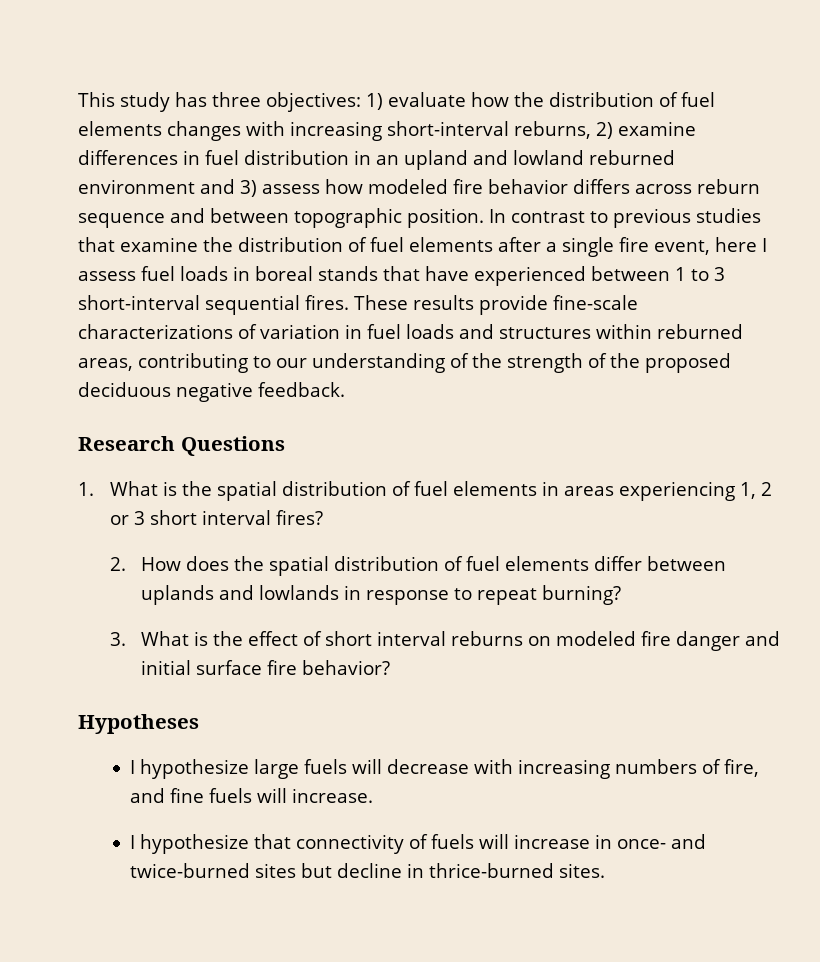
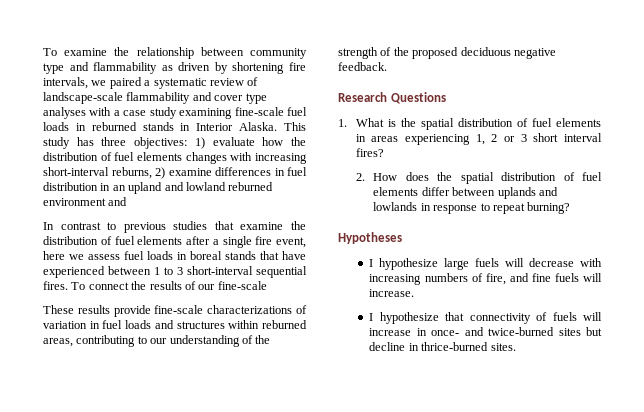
+ To examine the relationship between community type and flammability as driven by shortening fire intervals, we paired a systematic review of landscape-scale flammability and cover type analyses with a case study examining fine-scale fuel loads in reburned stands in Interior Alaska.
- 1) evaluate how the distribution of fuel elements changes with increasing short-interval reburns, 2) examine differences in fuel distribution in an upland and lowland reburned environment and 3) assess how modeled fire behavior differs across reburn sequence and between topographic position. In contrast to previous studies that examine the distribution of fuel elements after a single fire event, here I assess fuel loads in boreal stands that have experienced between 1 to 3 short-interval sequential fires. These results provide fine-scale characterizations of variation in fuel loads and structures within reburned areas, contributing to our understanding of the strength of the proposed deciduous negative feedback.
+ 1) evaluate how the distribution of fuel elements changes with increasing short-interval reburns, 2) examine differences in fuel distribution in an upland and lowland reburned environment and
+ In contrast to previous studies that examine the distribution of fuel elements after a single fire event, here we assess fuel loads in boreal stands that have experienced between 1 to 3 short-interval sequential fires. To connect the results of our fine-scale
+ These results provide fine-scale characterizations of variation in fuel loads and structures within reburned areas, contributing to our understanding of the strength of the proposed deciduous negative feedback.
- 3. What is the effect of short interval reburns on modeled fire danger and initial surface fire behavior?

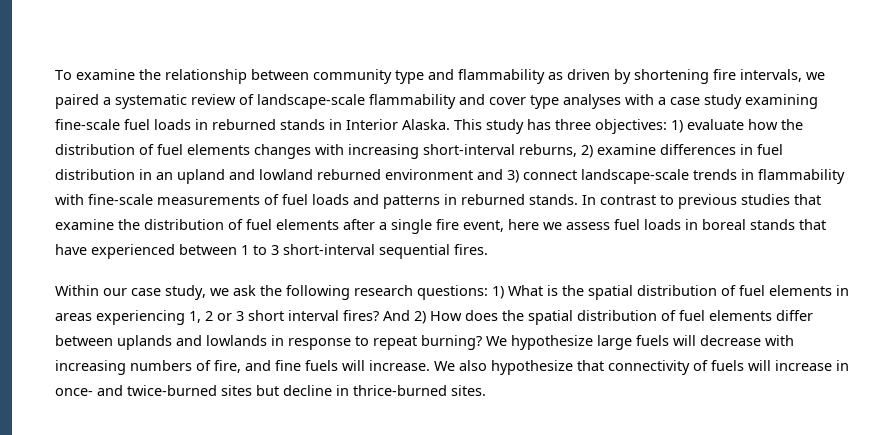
- 1) evaluate how the distribution of fuel elements changes with increasing short-interval reburns, 2) examine differences in fuel distribution in an upland and lowland reburned environment and
- In contrast to previous studies that examine the distribution of fuel elements after a single fire event, here we assess fuel loads in boreal stands that have experienced between 1 to 3 short-interval sequential fires. To connect the results of our fine-scale
- These results provide fine-scale characterizations of variation in fuel loads and structures within reburned areas, contributing to our understanding of the strength of the proposed deciduous negative feedback.
- Research Questions
- 1. What is the spatial distribution of fuel elements in areas experiencing 1, 2 or 3 short interval fires?
- 2. How does the spatial distribution of fuel elements differ between uplands and lowlands in response to repeat burning?
- Hypotheses
- I hypothesize large fuels will decrease with increasing numbers of fire, and fine fuels will increase.
- I hypothesize that connectivity of fuels will increase in once- and twice-burned sites but decline in thrice-burned sites.
+ 1) evaluate how the distribution of fuel elements changes with increasing short-interval reburns, 2) examine differences in fuel distribution in an upland and lowland reburned environment and 3) connect landscape-scale trends in flammability with fine-scale measurements of fuel loads and patterns in reburned stands. In contrast to previous studies that examine the distribution of fuel elements after a single fire event, here we assess fuel loads in boreal stands that have experienced between 1 to 3 short-interval sequential fires.
+ Within our case study, we ask the following research questions: 1) What is the spatial distribution of fuel elements in areas experiencing 1, 2 or 3 short interval fires? And 2) How does the spatial distribution of fuel elements differ between uplands and lowlands in response to repeat burning? We hypothesize large fuels will decrease with increasing numbers of fire, and fine fuels will increase. We also hypothesize that connectivity of fuels will increase in once- and twice-burned sites but decline in thrice-burned sites.

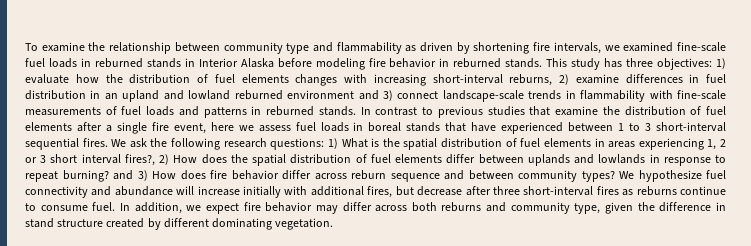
- To examine the relationship between community type and flammability as driven by shortening fire intervals, we paired a systematic review of landscape-scale flammability and cover type analyses with a case study examining fine-scale fuel loads in reburned stands in Interior Alaska.
+ To examine the relationship between community type and flammability as driven by shortening fire intervals, we examined fine-scale fuel loads in reburned stands in Interior Alaska before modeling fire behavior in reburned stands.
- In contrast to previous studies that examine the distribution of fuel elements after a single fire event, here we assess fuel loads in boreal stands that have experienced between 1 to 3 short-interval sequential fires.
- Within our case study, we ask the following research questions:
+ In contrast to previous studies that examine the distribution of fuel elements after a single fire event, here we assess fuel loads in boreal stands that have experienced between 1 to 3 short-interval sequential fires. We ask the following research questions:
- 1) What is the spatial distribution of fuel elements in areas experiencing 1, 2 or 3 short interval fires? And 2) How does the spatial distribution of fuel elements differ between uplands and lowlands in response to repeat burning? We hypothesize large fuels will decrease with increasing numbers of fire, and fine fuels will increase. We also hypothesize that connectivity of fuels will increase in once- and twice-burned sites but decline in thrice-burned sites.
+ 1) What is the spatial distribution of fuel elements in areas experiencing 1, 2 or 3 short interval fires?, 2) How does the spatial distribution of fuel elements differ between uplands and lowlands in response to repeat burning? and 3) How does fire behavior differ across reburn sequence and between community types? We hypothesize fuel connectivity and abundance will increase initially with additional fires, but decrease after three short-interval fires as reburns continue to consume fuel. In addition, we expect fire behavior may differ across both reburns and community type, given the difference in stand structure created by different dominating vegetation.

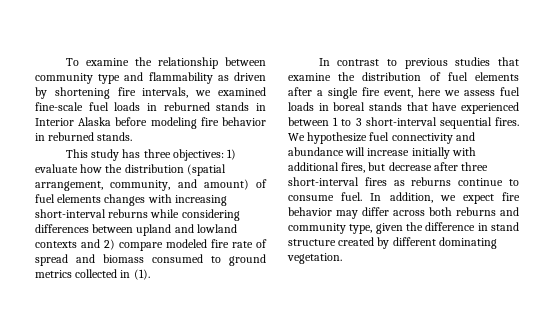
- To examine the relationship between community type and flammability as driven by shortening fire intervals, we examined fine-scale fuel loads in reburned stands in Interior Alaska before modeling fire behavior in reburned stands. This study has three objectives:
+ To examine the relationship between community type and flammability as driven by shortening fire intervals, we examined fine-scale fuel loads in reburned stands in Interior Alaska before modeling fire behavior in reburned stands.
+ This study has three objectives:
- 1) evaluate how the distribution of fuel elements changes with increasing short-interval reburns, 2) examine differences in fuel distribution in an upland and lowland reburned environment and 3) connect landscape-scale trends in flammability with fine-scale measurements of fuel loads and patterns in reburned stands. In contrast to previous studies that examine the distribution of fuel elements after a single fire event, here we assess fuel loads in boreal stands that have experienced between 1 to 3 short-interval sequential fires.
+ 1) evaluate how the distribution (spatial arrangement, community, and amount) of fuel elements changes with increasing short-interval reburns while considering differences between upland and lowland contexts and 2) compare modeled fire rate of spread and biomass consumed to ground metrics collected in (1).
+ In contrast to previous studies that examine the distribution of fuel elements after a single fire event, here we assess fuel loads in boreal stands that have experienced between 1 to 3 short-interval sequential fires.
- We ask the following research questions: 1) What is the spatial distribution of fuel elements in areas experiencing 1, 2 or 3 short interval fires?, 2) How does the spatial distribution of fuel elements differ between uplands and lowlands in response to repeat burning? and 3) How does fire behavior differ across reburn sequence and between community types? We hypothesize fuel connectivity and abundance will increase initially with additional fires, but decrease after three short-interval fires as reburns continue to consume fuel.
+ We hypothesize fuel connectivity and abundance will increase initially with additional fires, but decrease after three short-interval fires as reburns continue to consume fuel.

